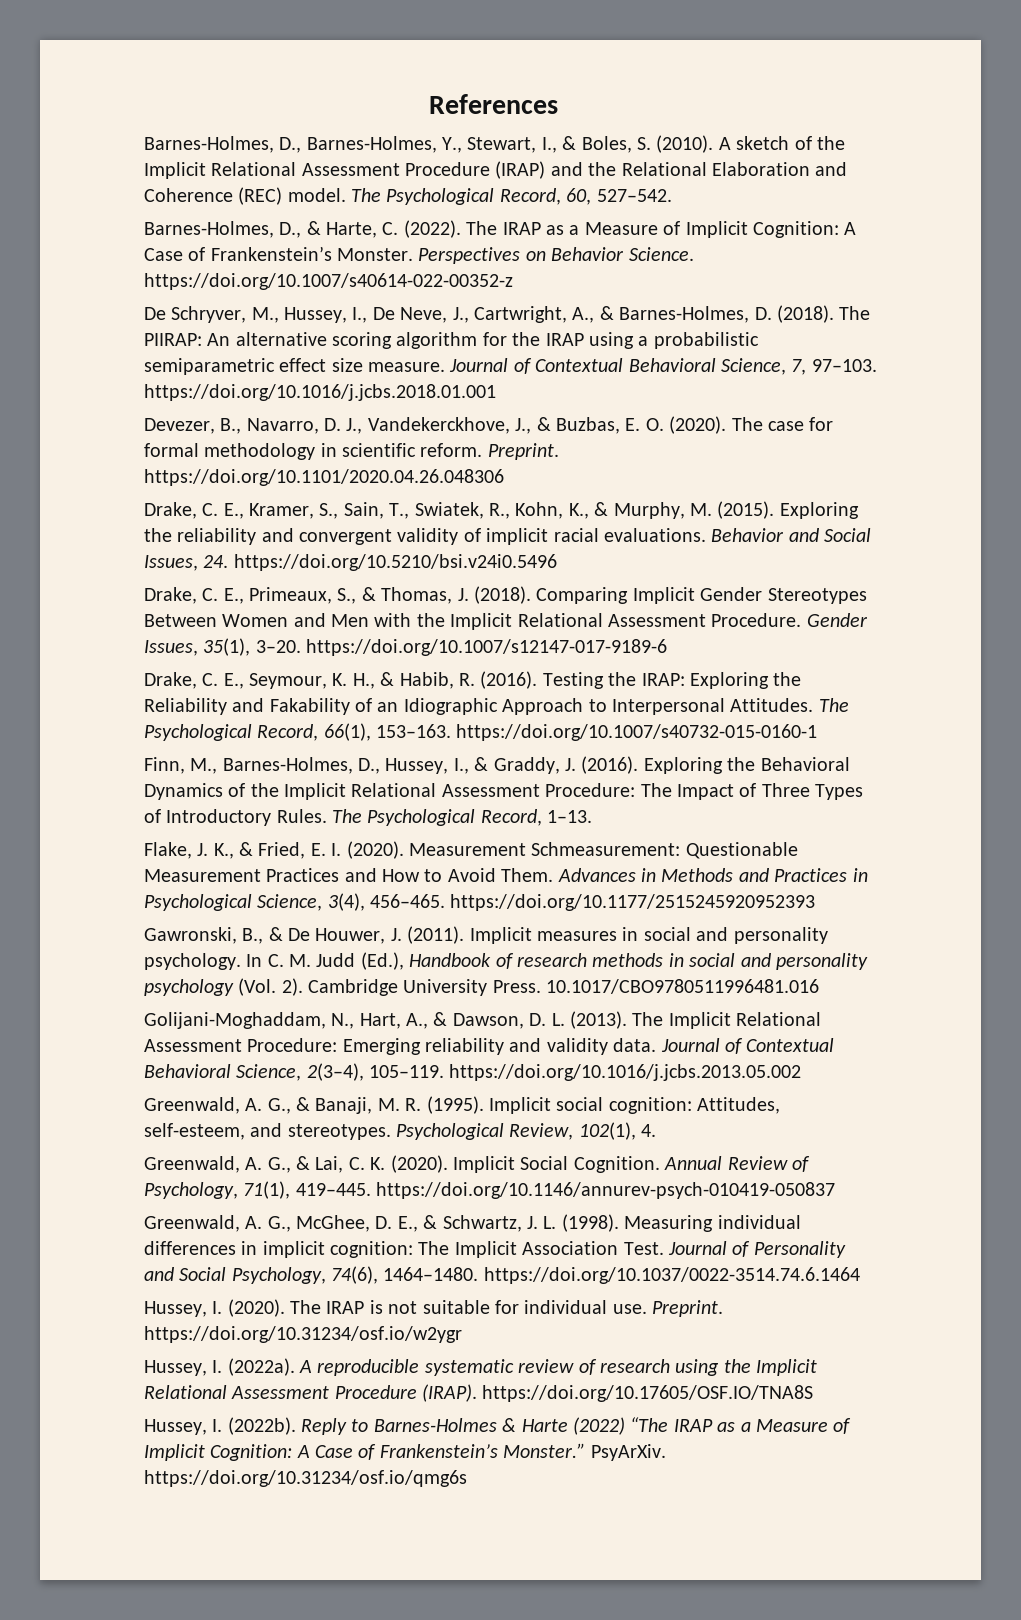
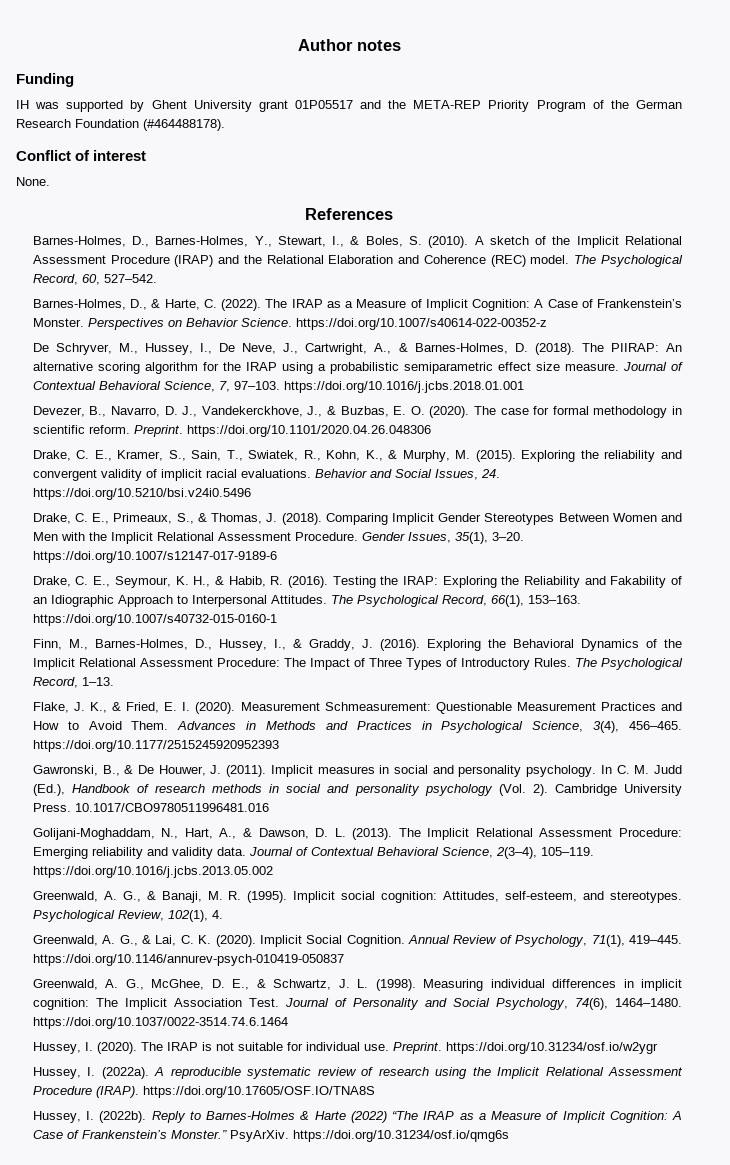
+ Author notes
+ Funding
+ IH was supported by Ghent University grant 01P05517 and the META-REP Priority Program of the German Research Foundation (#464488178).
+ Conflict of interest
+ None.

